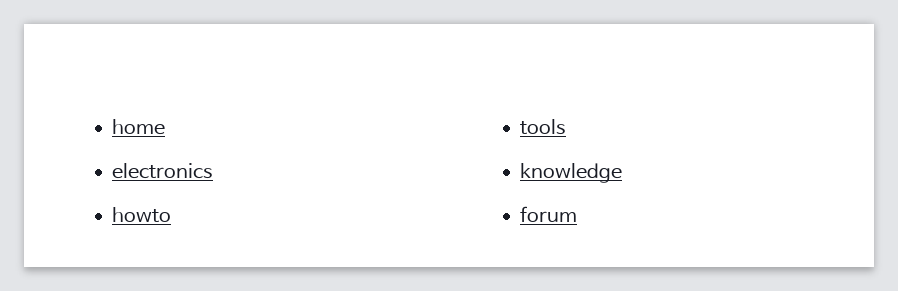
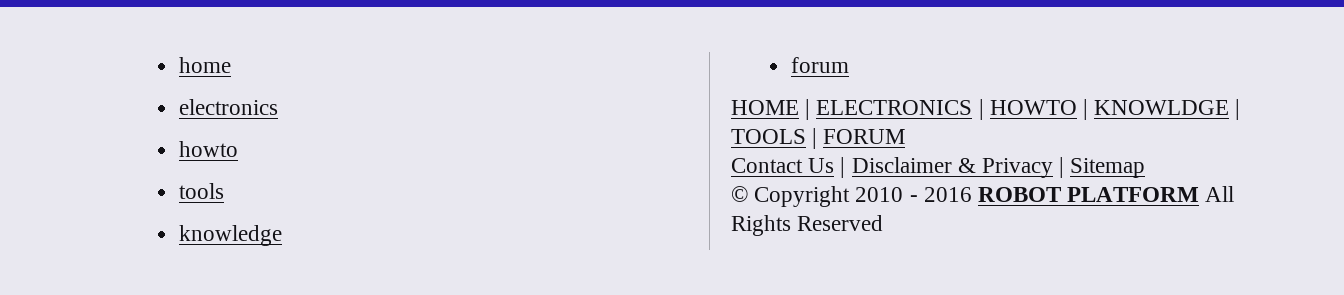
+ HOME | ELECTRONICS | HOWTO | KNOWLDGE | TOOLS | FORUM
+ Contact Us | Disclaimer & Privacy | Sitemap
+ © Copyright 2010 - 2016 ROBOT PLATFORM All Rights Reserved

